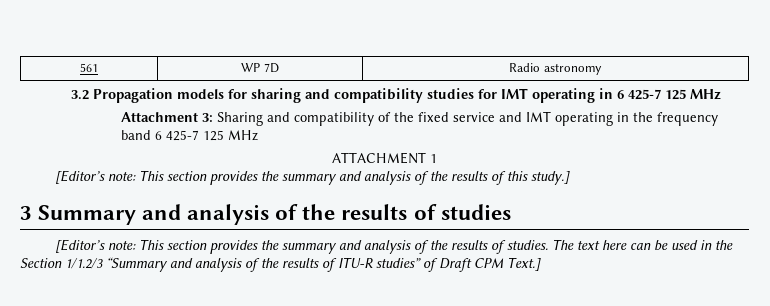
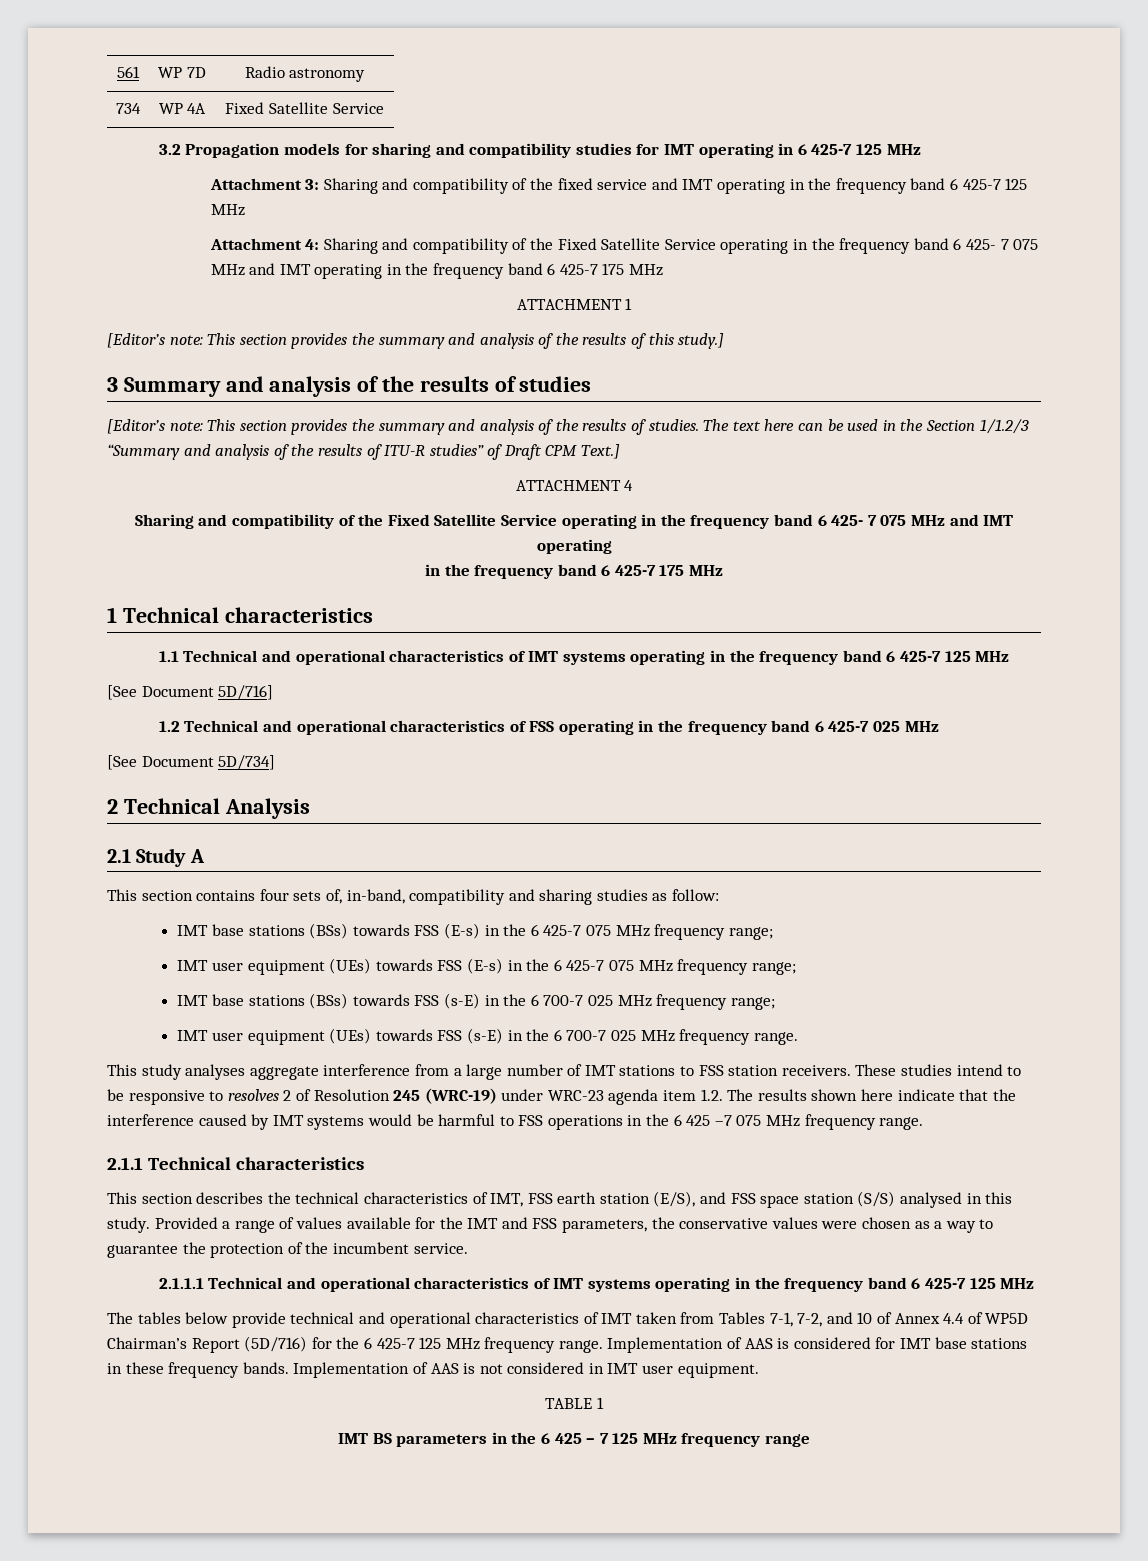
+ 734 | WP 4A | Fixed Satellite Service
+ Attachment 4: Sharing and compatibility of the Fixed Satellite Service operating in the frequency band 6 425- 7 075 MHz and IMT operating in the frequency band 6 425-7 175 MHz
+ ATTACHMENT 4
+ Sharing and compatibility of the Fixed Satellite Service operating in the frequency band 6 425- 7 075 MHz and IMT operating
+ in the frequency band 6 425-7 175 MHz
+ 1 Technical characteristics
+ 1.1 Technical and operational characteristics of IMT systems operating in the frequency band 6 425-7 125 MHz
+ [See Document 5D/716]
+ 1.2 Technical and operational characteristics of FSS operating in the frequency band 6 425-7 025 MHz
+ [See Document 5D/734]
+ 2 Technical Analysis
+ 2.1 Study A
+ This section contains four sets of, in-band, compatibility and sharing studies as follow:
+ IMT base stations (BSs) towards FSS (E-s) in the 6 425-7 075 MHz frequency range;
+ IMT user equipment (UEs) towards FSS (E-s) in the 6 425-7 075 MHz frequency range;
+ IMT base stations (BSs) towards FSS (s-E) in the 6 700-7 025 MHz frequency range;
+ IMT user equipment (UEs) towards FSS (s-E) in the 6 700-7 025 MHz frequency range.
+ This study analyses aggregate interference from a large number of IMT stations to FSS station receivers. These studies intend to be responsive to resolves 2 of Resolution 245 (WRC-19) under WRC-23 agenda item 1.2. The results shown here indicate that the interference caused by IMT systems would be harmful to FSS operations in the 6 425 –7 075 MHz frequency range.
+ 2.1.1 Technical characteristics
+ This section describes the technical characteristics of IMT, FSS earth station (E/S), and FSS space station (S/S) analysed in this study. Provided a range of values available for the IMT and FSS parameters, the conservative values were chosen as a way to guarantee the protection of the incumbent service.
+ 2.1.1.1 Technical and operational characteristics of IMT systems operating in the frequency band 6 425-7 125 MHz
+ The tables below provide technical and operational characteristics of IMT taken from Tables 7-1, 7-2, and 10 of Annex 4.4 of WP5D Chairman’s Report (5D/716) for the 6 425-7 125 MHz frequency range. Implementation of AAS is considered for IMT base stations in these frequency bands. Implementation of AAS is not considered in IMT user equipment.
+ TABLE 1
+ IMT BS parameters in the 6 425 – 7 125 MHz frequency range

